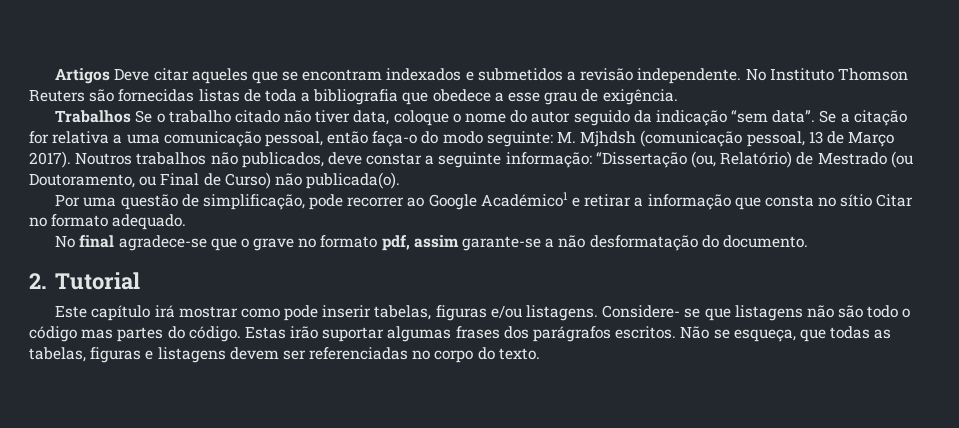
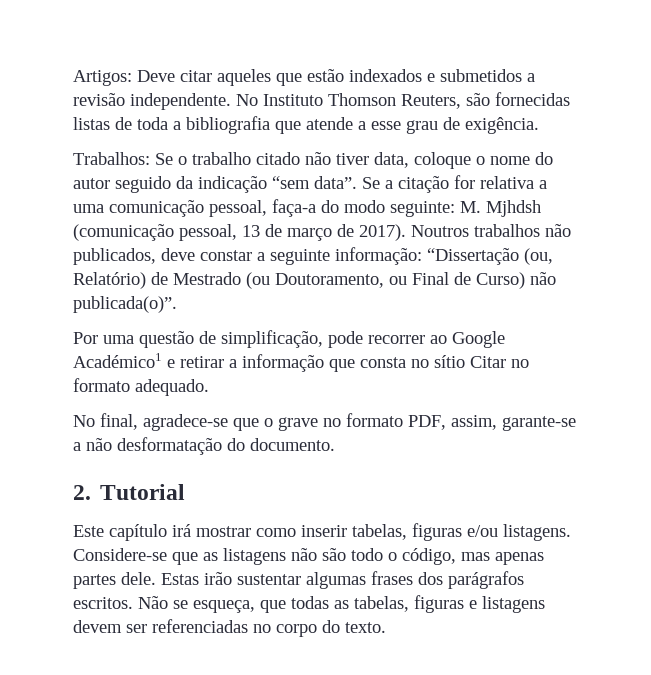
- Artigos Deve citar aqueles que se encontram indexados e submetidos a revisão independente.
+ Artigos: Deve citar aqueles que estão indexados e submetidos a revisão independente.
- No Instituto Thomson Reuters são fornecidas listas de toda a bibliografia que obedece a esse grau de exigência.
+ No Instituto Thomson Reuters, são fornecidas listas de toda a bibliografia que atende a esse grau de exigência.
- Trabalhos Se o trabalho citado não tiver data, coloque o nome do autor seguido da indicação “sem data”.
+ Trabalhos: Se o trabalho citado não tiver data, coloque o nome do autor seguido da indicação “sem data”.
- Se a citação for relativa a uma comunicação pessoal, então faça-o do modo seguinte: M. Mjhdsh (comunicação pessoal, 13 de Março 2017).
+ Se a citação for relativa a uma comunicação pessoal, faça-a do modo seguinte: M. Mjhdsh (comunicação pessoal, 13 de março de 2017).
- Noutros trabalhos não publicados, deve constar a seguinte informação: “Dissertação (ou, Relatório) de Mestrado (ou Doutoramento, ou Final de Curso) não publicada(o).
+ Noutros trabalhos não publicados, deve constar a seguinte informação: “Dissertação (ou, Relatório) de Mestrado (ou Doutoramento, ou Final de Curso) não publicada(o)”.
- No final agradece-se que o grave no formato pdf, assim garante-se a não desformatação do documento.
+ No final, agradece-se que o grave no formato PDF, assim, garante-se a não desformatação do documento.
- Este capítulo irá mostrar como pode inserir tabelas, figuras e/ou listagens.
+ Este capítulo irá mostrar como inserir tabelas, figuras e/ou listagens.
- Considere- se que listagens não são todo o código mas partes do código.
+ Considere-se que as listagens não são todo o código, mas apenas partes dele.
- Estas irão suportar algumas frases dos parágrafos escritos.
+ Estas irão sustentar algumas frases dos parágrafos escritos.

